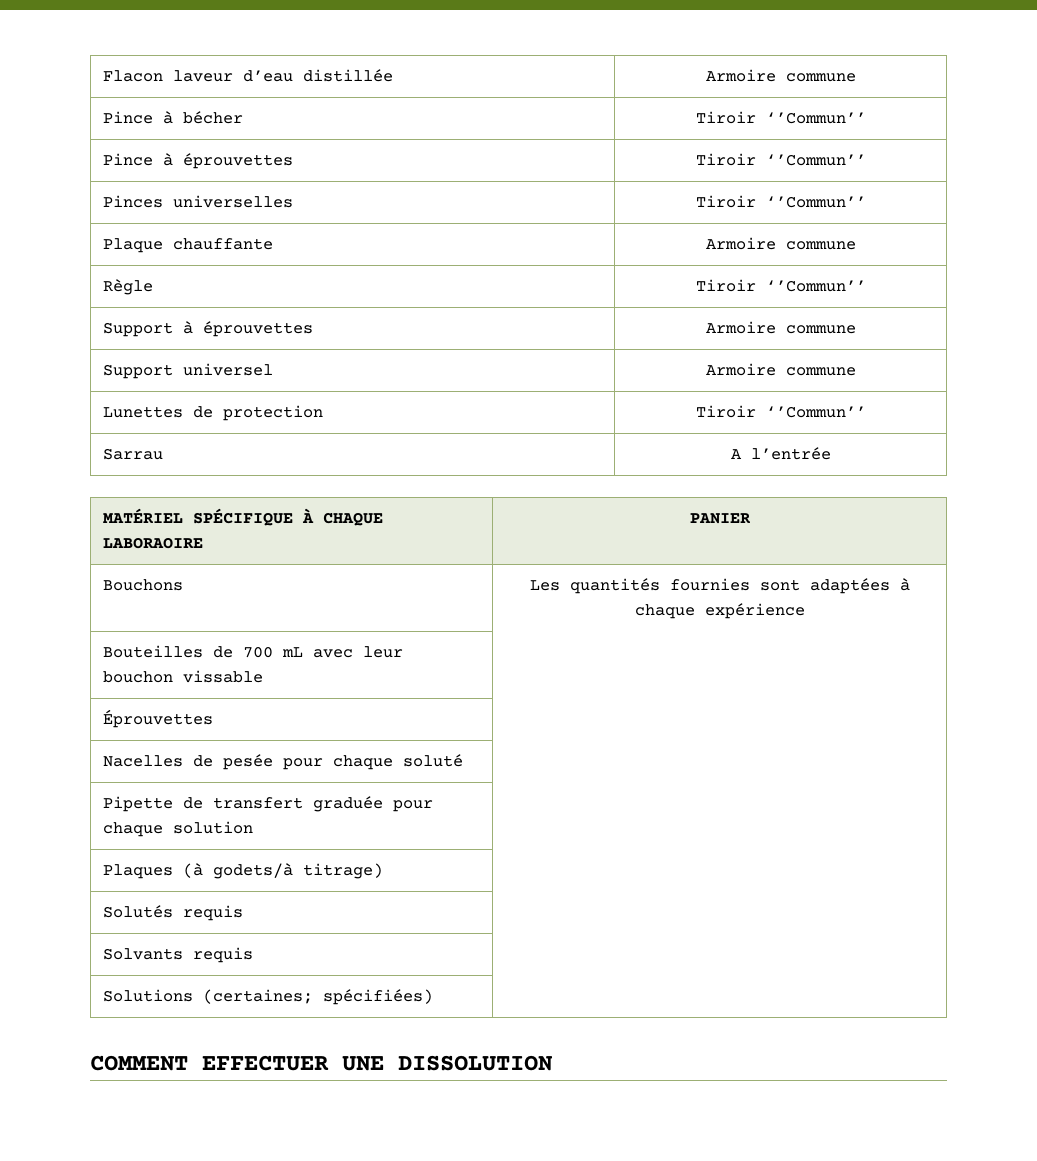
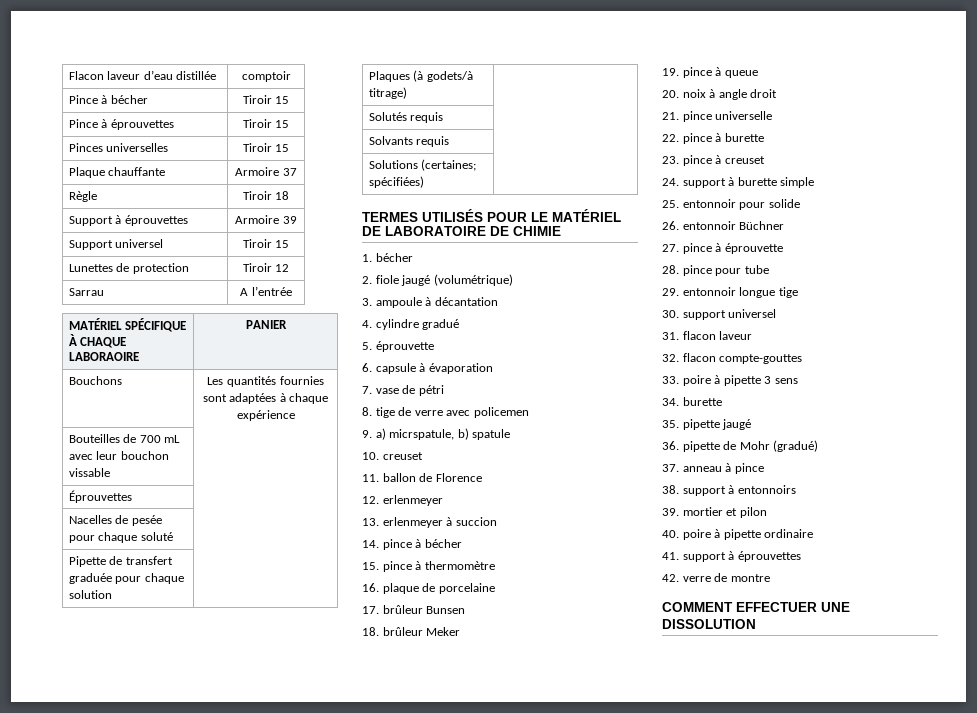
- Flacon laveur d’eau distillée | Armoire commune
+ Flacon laveur d’eau distillée | comptoir
- Pince à bécher | Tiroir ‘’Commun’’
+ Pince à bécher | Tiroir 15
- Pince à éprouvettes | Tiroir ‘’Commun’’
+ Pince à éprouvettes | Tiroir 15
- Pinces universelles | Tiroir ‘’Commun’’
+ Pinces universelles | Tiroir 15
- Plaque chauffante | Armoire commune
+ Plaque chauffante | Armoire 37
- Règle | Tiroir ‘’Commun’’
+ Règle | Tiroir 18
- Support à éprouvettes | Armoire commune
+ Support à éprouvettes | Armoire 39
- Support universel | Armoire commune
+ Support universel | Tiroir 15
- Lunettes de protection | Tiroir ‘’Commun’’
+ Lunettes de protection | Tiroir 12
+ TERMES UTILISÉS POUR LE MATÉRIEL DE LABORATOIRE DE CHIMIE
+ 1. bécher
+ 2. fiole jaugé (volumétrique)
+ 3. ampoule à décantation
+ 4. cylindre gradué
+ 5. éprouvette
+ 6. capsule à évaporation
+ 7. vase de pétri
+ 8. tige de verre avec policemen
+ 9. a) micrspatule, b) spatule
+ 10. creuset
+ 11. ballon de Florence
+ 12. erlenmeyer
+ 13. erlenmeyer à succion
+ 14. pince à bécher
+ 15. pince à thermomètre
+ 16. plaque de porcelaine
+ 17. brûleur Bunsen
+ 18. brûleur Meker
+ 19. pince à queue
+ 20. noix à angle droit
+ 21. pince universelle
+ 22. pince à burette
+ 23. pince à creuset
+ 24. support à burette simple
+ 25. entonnoir pour solide
+ 26. entonnoir Büchner
+ 27. pince à éprouvette
+ 28. pince pour tube
+ 29. entonnoir longue tige
+ 30. support universel
+ 31. flacon laveur
+ 32. flacon compte-gouttes
+ 33. poire à pipette 3 sens
+ 34. burette
+ 35. pipette jaugé
+ 36. pipette de Mohr (gradué)
+ 37. anneau à pince
+ 38. support à entonnoirs
+ 39. mortier et pilon
+ 40. poire à pipette ordinaire
+ 41. support à éprouvettes
+ 42. verre de montre

